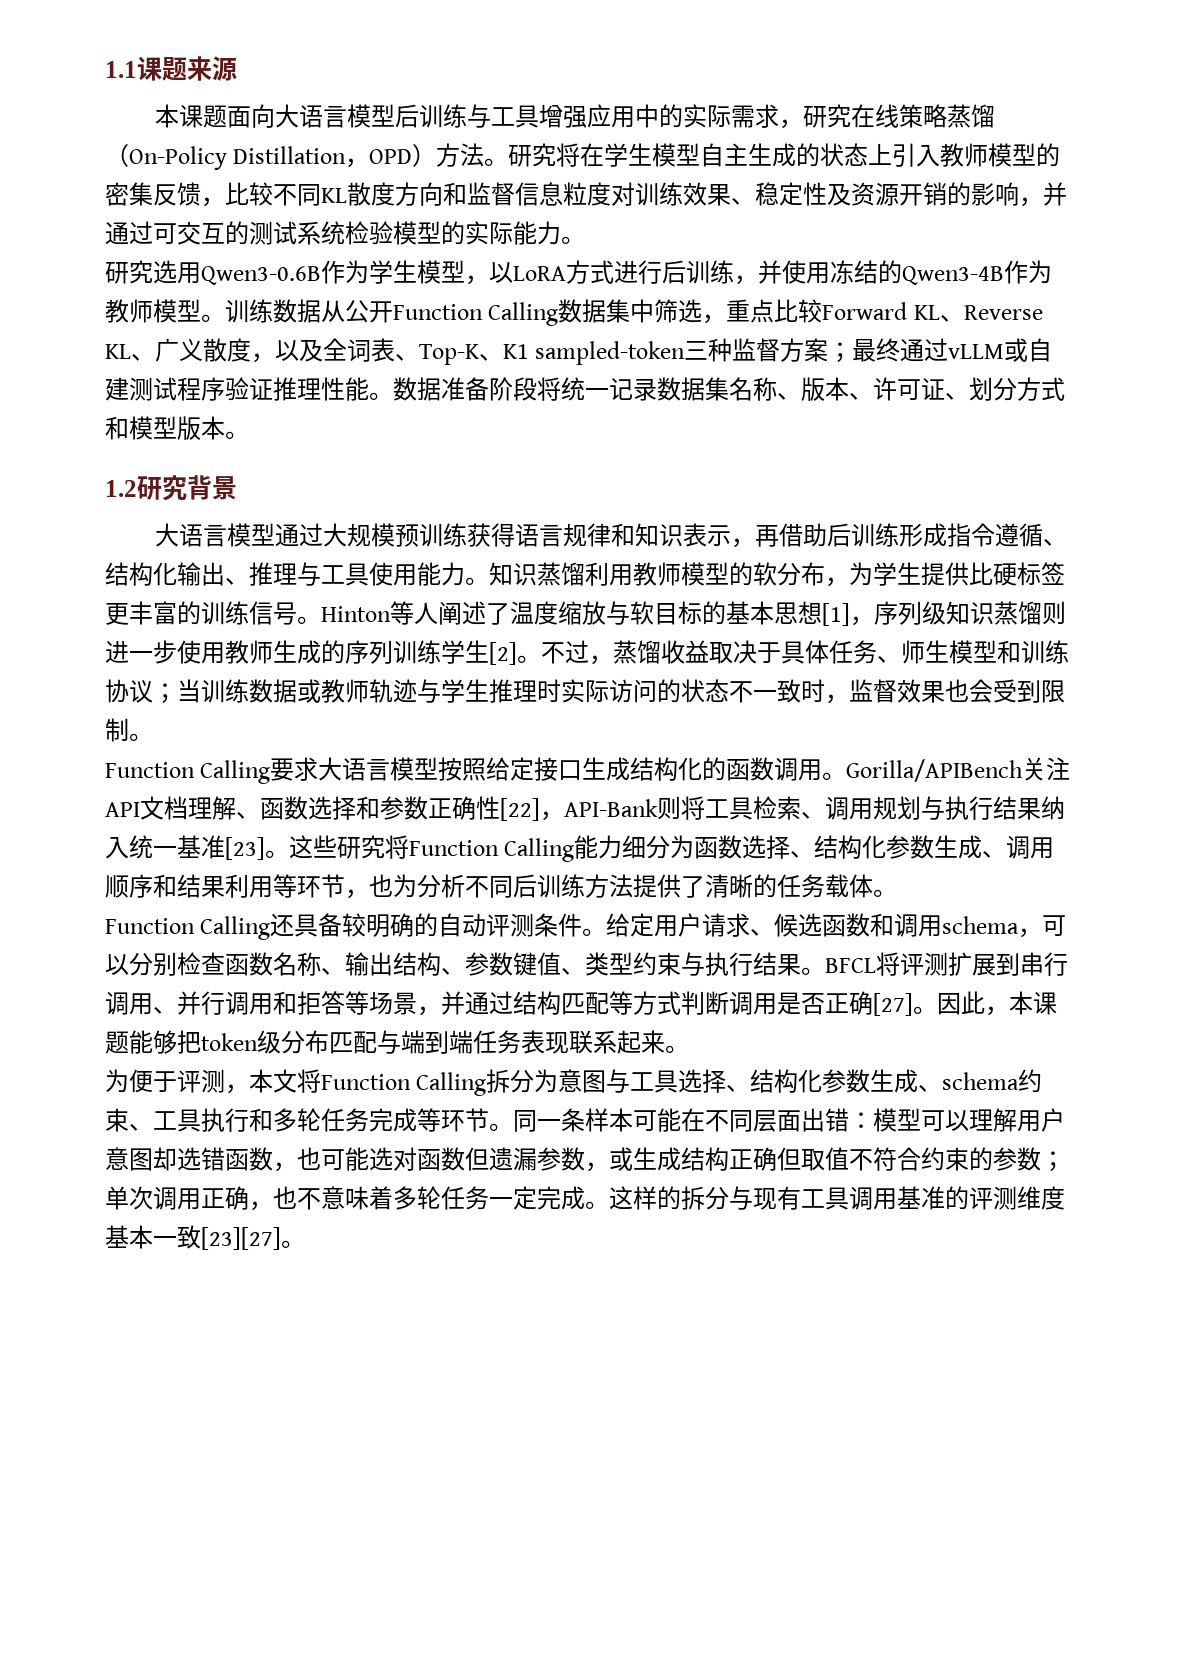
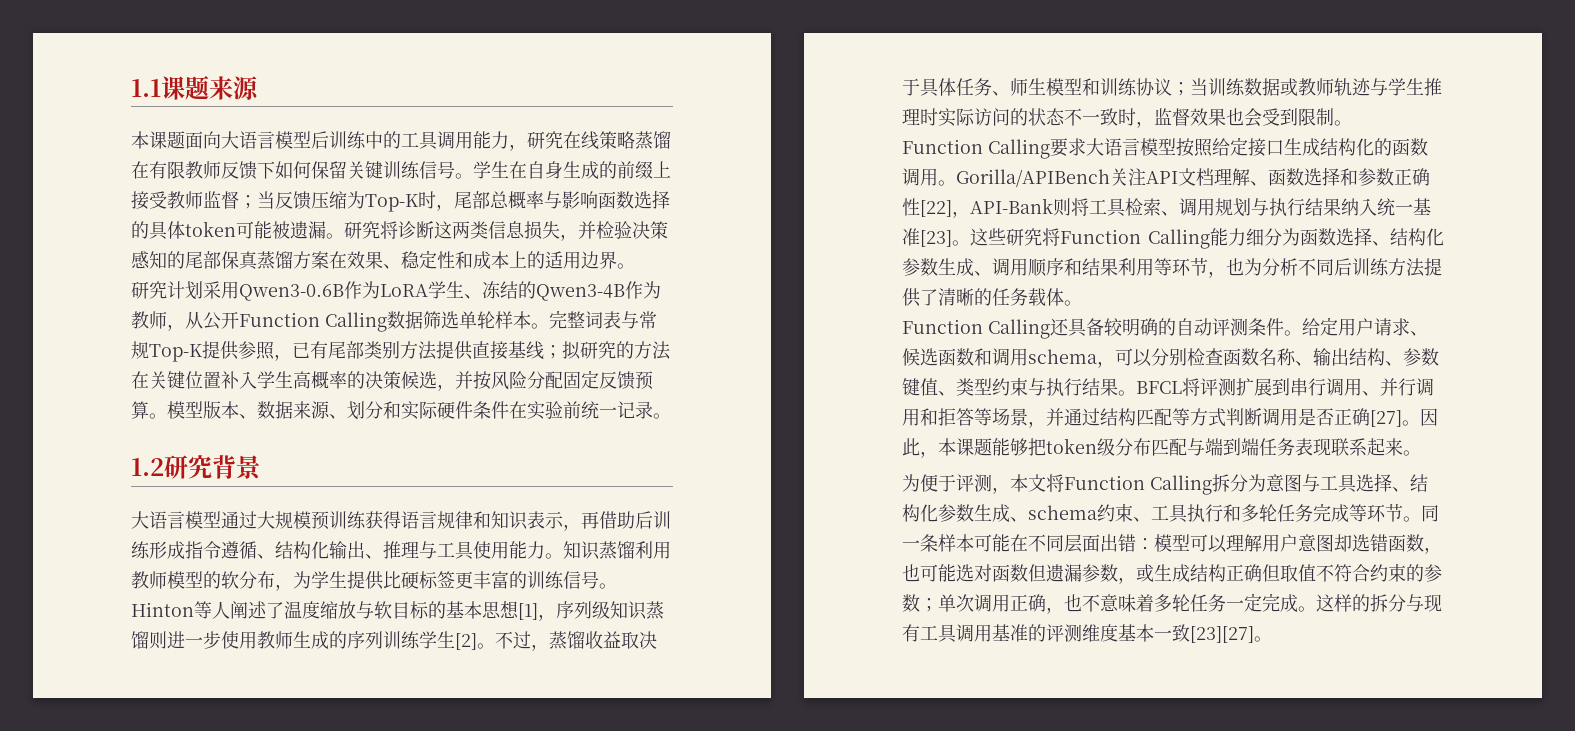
- 本课题面向大语言模型后训练与工具增强应用中的实际需求，研究在线策略蒸馏（On-Policy Distillation，OPD）方法。研究将在学生模型自主生成的状态上引入教师模型的密集反馈，比较不同KL散度方向和监督信息粒度对训练效果、稳定性及资源开销的影响，并通过可交互的测试系统检验模型的实际能力。
+ 本课题面向大语言模型后训练中的工具调用能力，研究在线策略蒸馏在有限教师反馈下如何保留关键训练信号。学生在自身生成的前缀上接受教师监督；当反馈压缩为Top-K时，尾部总概率与影响函数选择的具体token可能被遗漏。研究将诊断这两类信息损失，并检验决策感知的尾部保真蒸馏方案在效果、稳定性和成本上的适用边界。
- 研究选用Qwen3-0.6B作为学生模型，以LoRA方式进行后训练，并使用冻结的Qwen3-4B作为教师模型。训练数据从公开Function Calling数据集中筛选，重点比较Forward KL、Reverse KL、广义散度，以及全词表、Top-K、K1 sampled-token三种监督方案；最终通过vLLM或自建测试程序验证推理性能。数据准备阶段将统一记录数据集名称、版本、许可证、划分方式和模型版本。
+ 研究计划采用Qwen3-0.6B作为LoRA学生、冻结的Qwen3-4B作为教师，从公开Function Calling数据筛选单轮样本。完整词表与常规Top-K提供参照，已有尾部类别方法提供直接基线；拟研究的方法在关键位置补入学生高概率的决策候选，并按风险分配固定反馈预算。模型版本、数据来源、划分和实际硬件条件在实验前统一记录。

